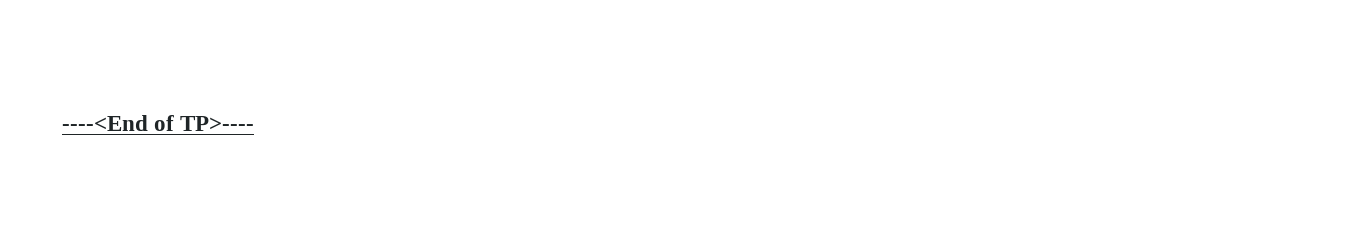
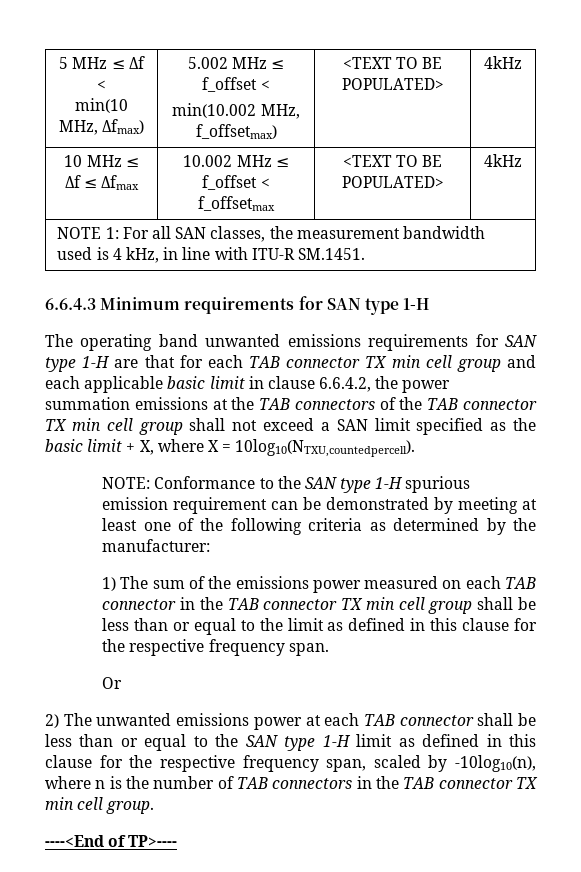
+ 5 MHz ≤ Δf <
+ min(10 MHz, Δfmax) | 5.002 MHz ≤ f_offset <
+ min(10.002 MHz, f_offsetmax) | <TEXT TO BE POPULATED> | 4kHz
+ 10 MHz ≤ Δf ≤ Δfmax | 10.002 MHz ≤ f_offset < f_offsetmax | <TEXT TO BE POPULATED> | 4kHz
+ NOTE 1: For all SAN classes, the measurement bandwidth used is 4 kHz, in line with ITU-R SM.1451.
+ 6.6.4.3 Minimum requirements for SAN type 1-H
+ The operating band unwanted emissions requirements for SAN type 1-H are that for each TAB connector TX min cell group and each applicable basic limit in clause 6.6.4.2, the power summation emissions at the TAB connectors of the TAB connector TX min cell group shall not exceed a SAN limit specified as the basic limit + X, where X = 10log10(NTXU,countedpercell).
+ NOTE: Conformance to the SAN type 1-H spurious emission requirement can be demonstrated by meeting at least one of the following criteria as determined by the manufacturer:
+ 1) The sum of the emissions power measured on each TAB connector in the TAB connector TX min cell group shall be less than or equal to the limit as defined in this clause for the respective frequency span.
+ Or
+ 2) The unwanted emissions power at each TAB connector shall be less than or equal to the SAN type 1-H limit as defined in this clause for the respective frequency span, scaled by -10log10(n), where n is the number of TAB connectors in the TAB connector TX min cell group.

